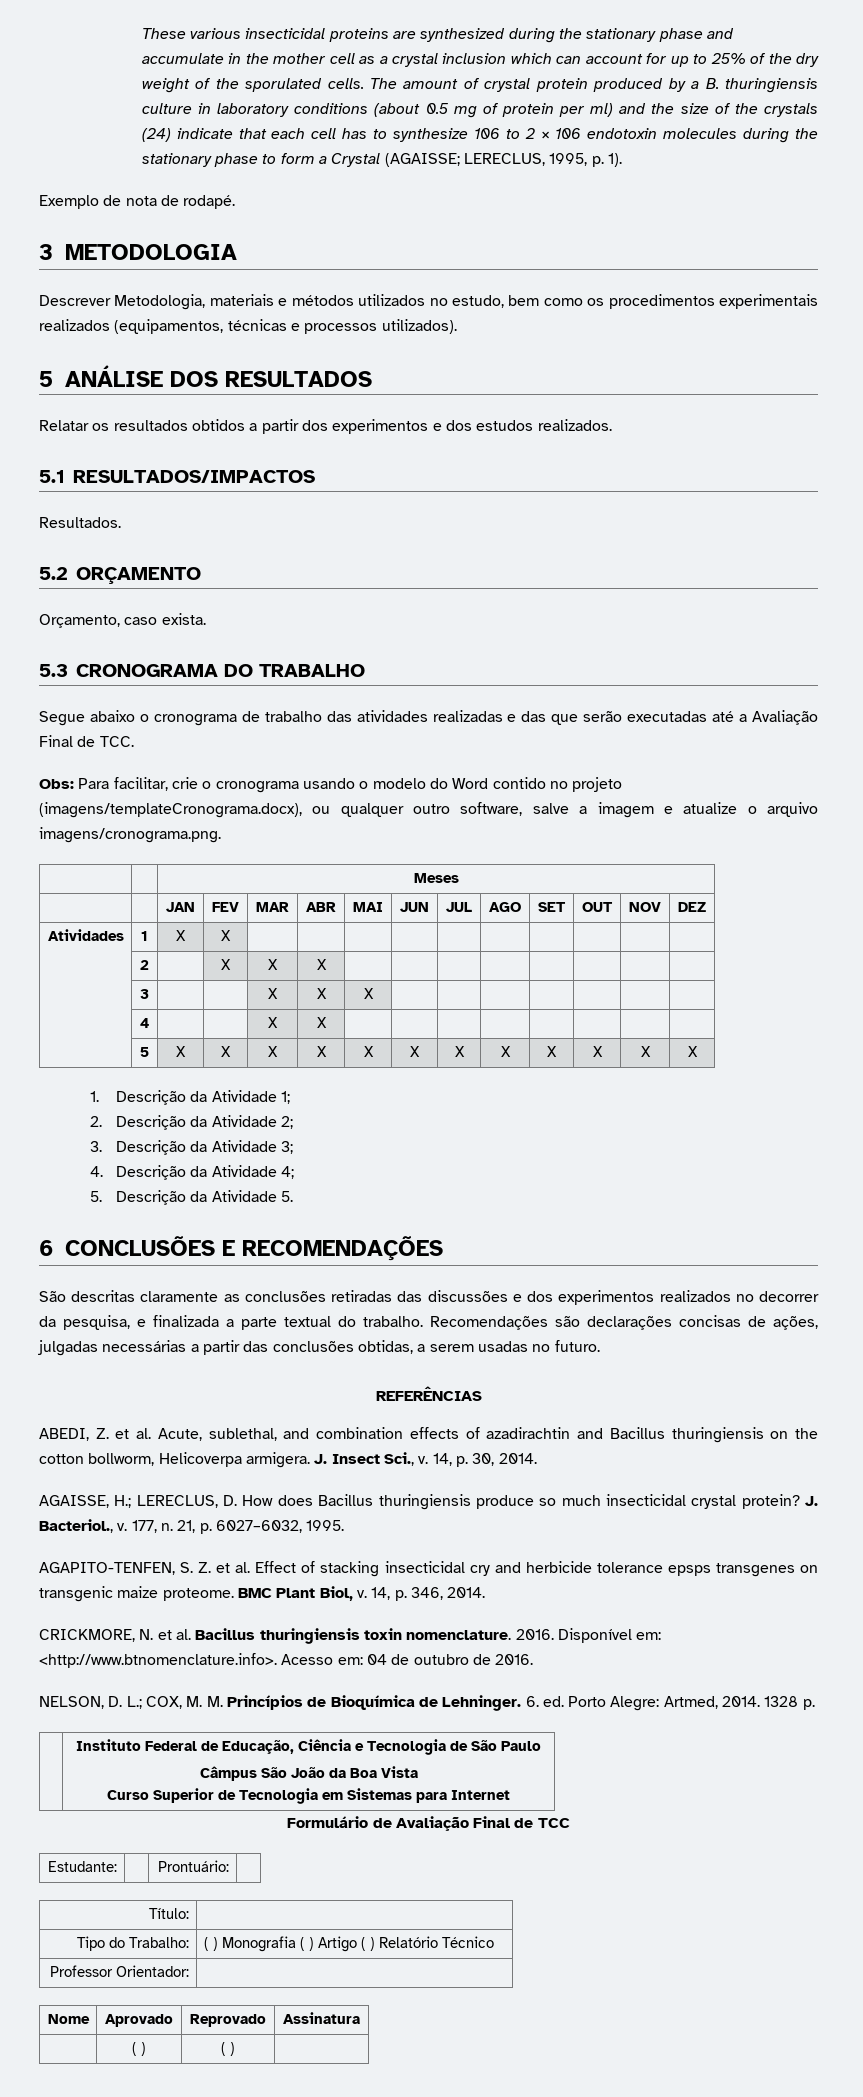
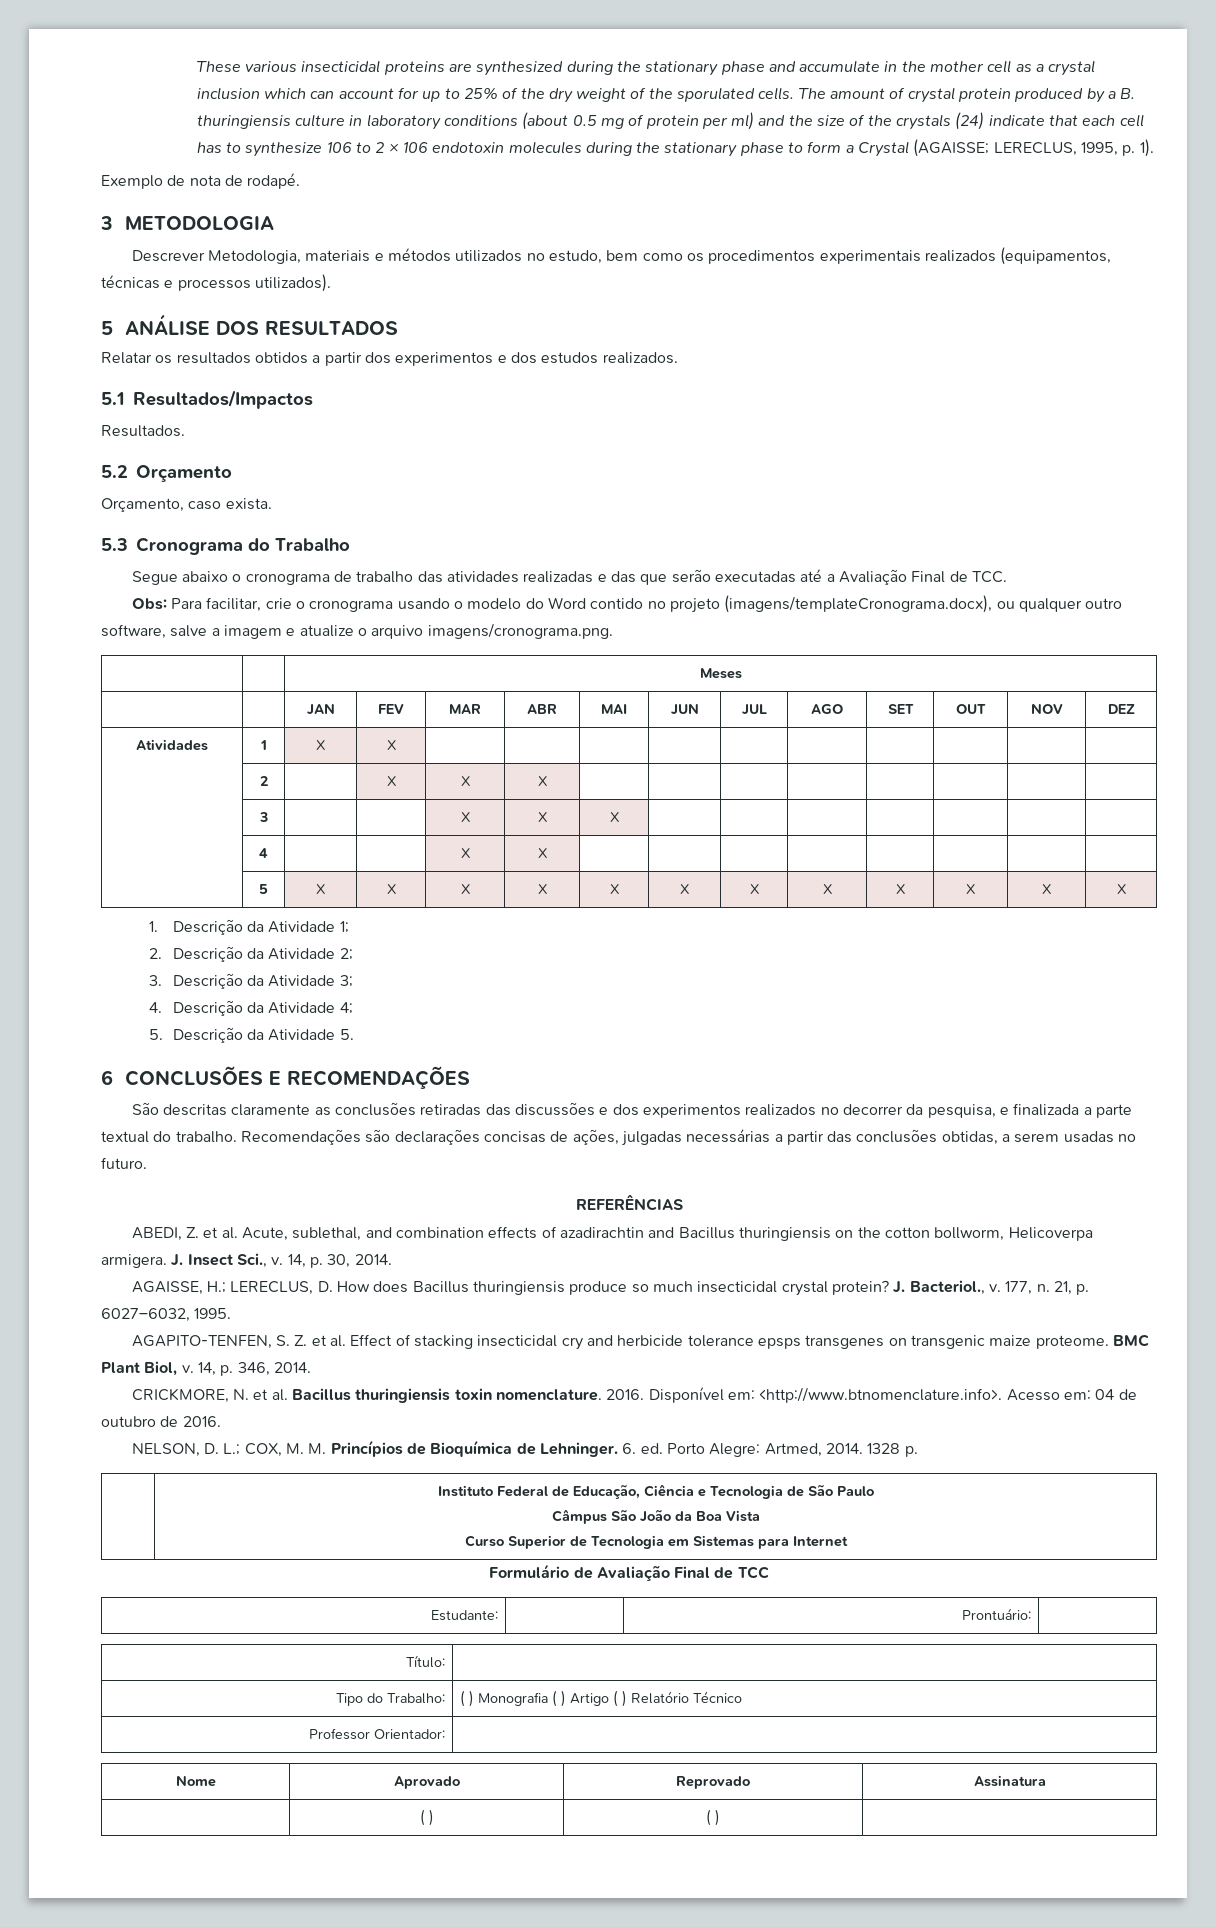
- 5.1 RESULTADOS/IMPACTOS
+ 5.1 Resultados/Impactos
- 5.2 ORÇAMENTO
+ 5.2 Orçamento
- 5.3 CRONOGRAMA DO TRABALHO
+ 5.3 Cronograma do Trabalho

